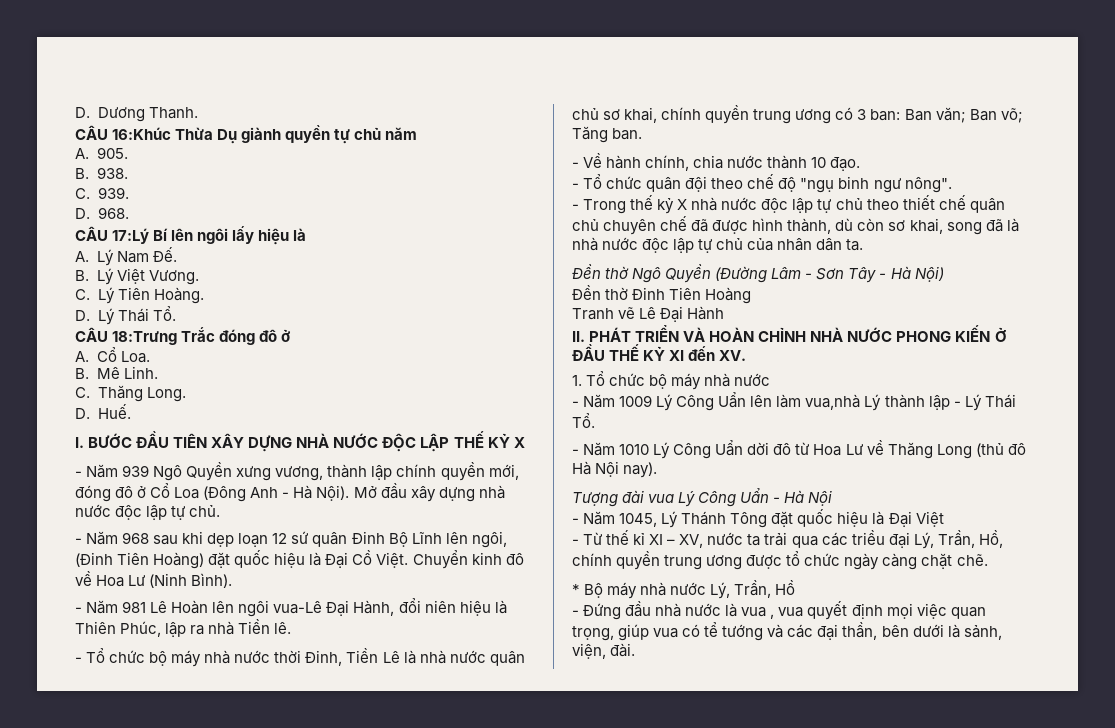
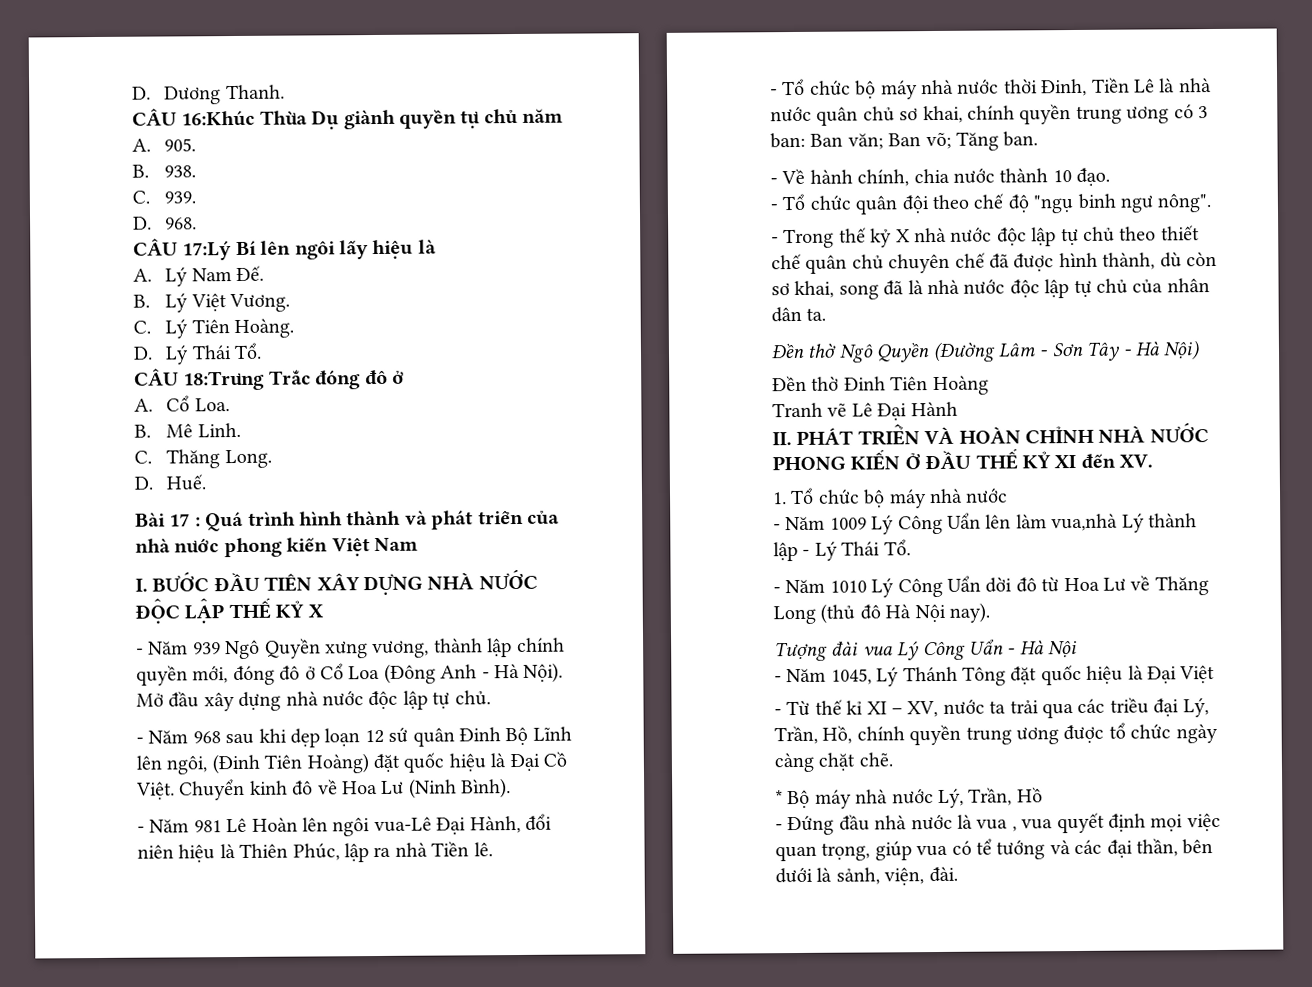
+ Bài 17 : Quá trình hình thành và phát triển của nhà nước phong kiến Việt Nam

